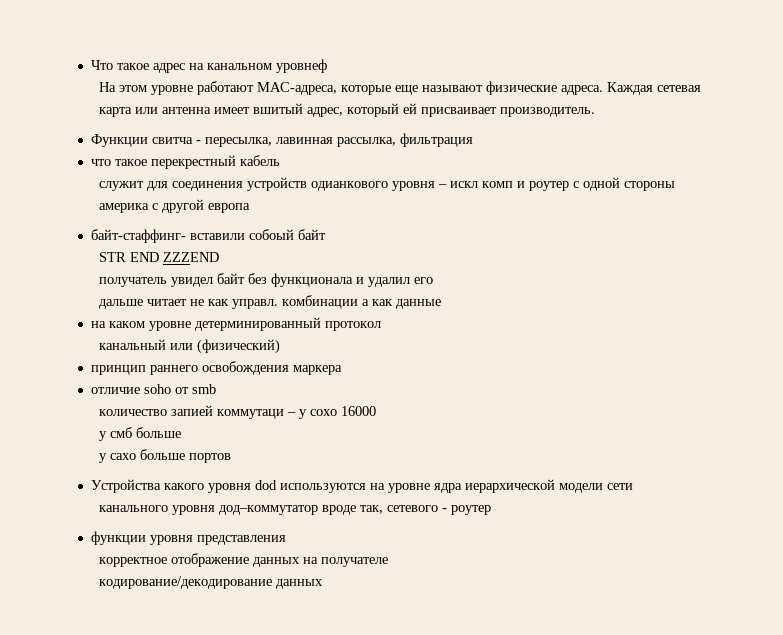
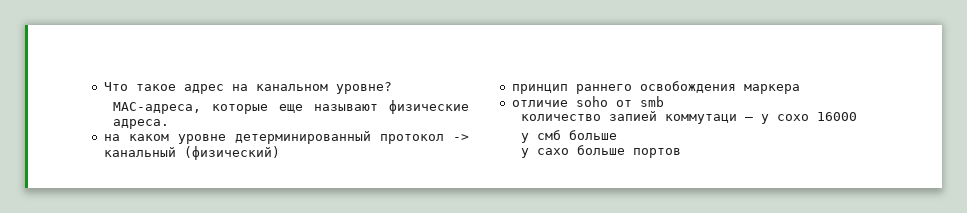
- Что такое адрес на канальном уровнеф
- На этом уровне работают MAC-адреса, которые еще называют физические адреса. Каждая сетевая карта или антенна имеет вшитый адрес, который ей присваивает производитель.
- Функции свитча - пересылка, лавинная рассылка, фильтрация
- что такое перекрестный кабель
- служит для соединения устройств одианкового уровня – искл комп и роутер с одной стороны америка с другой европа
- байт-стаффинг- вставили собоый байт
- STR END ZZZEND
- получатель увидел байт без функционала и удалил его
- дальше читает не как управл. комбинации а как данные
+ Что такое адрес на канальном уровне?
+ MAC-адреса, которые еще называют физические адреса.
- на каком уровне детерминированный протокол
- канальный или (физический)
+ на каком уровне детерминированный протокол -> канальный (физический)
- Устройства какого уровня dod используются на уровне ядра иерархической модели сети
- канального уровня дод–коммутатор вроде так, сетевого - роутер
- функции уровня представления
- корректное отображение данных на получателе
- кодирование/декодирование данных

